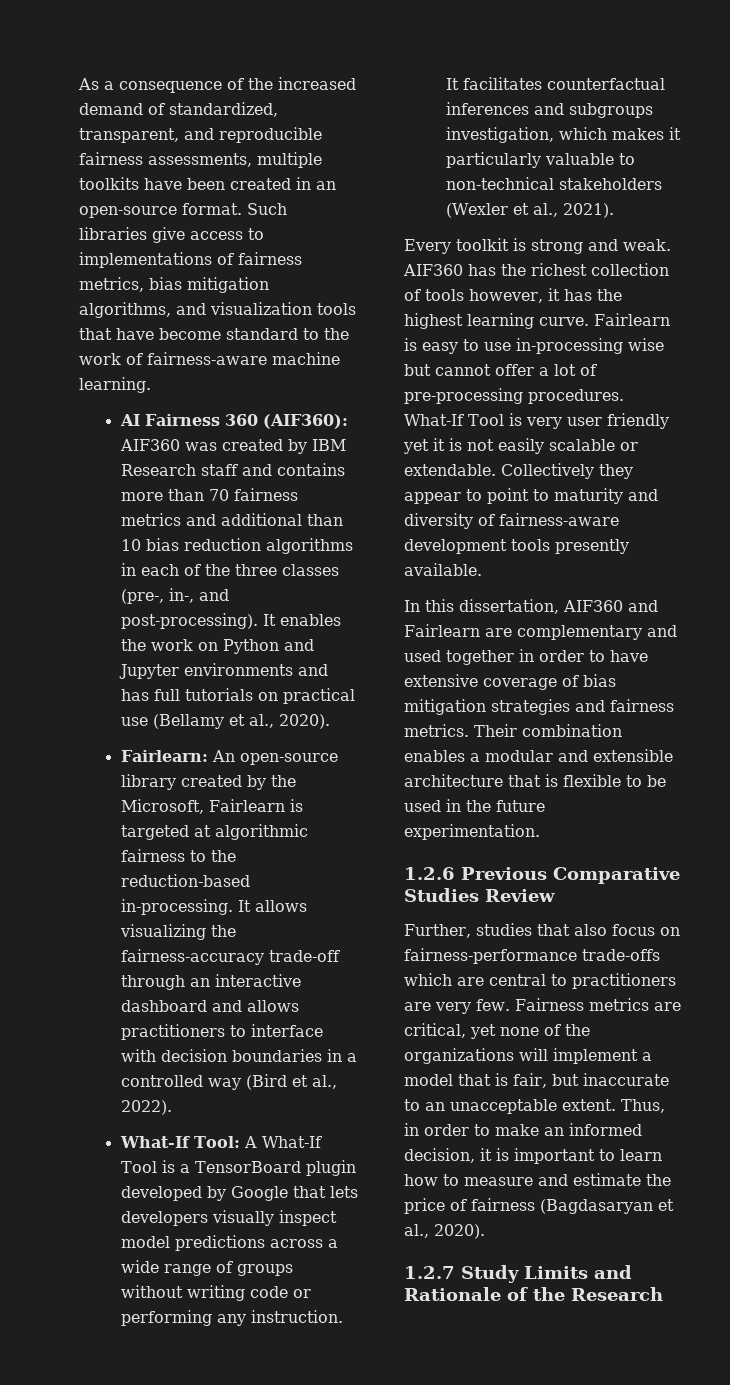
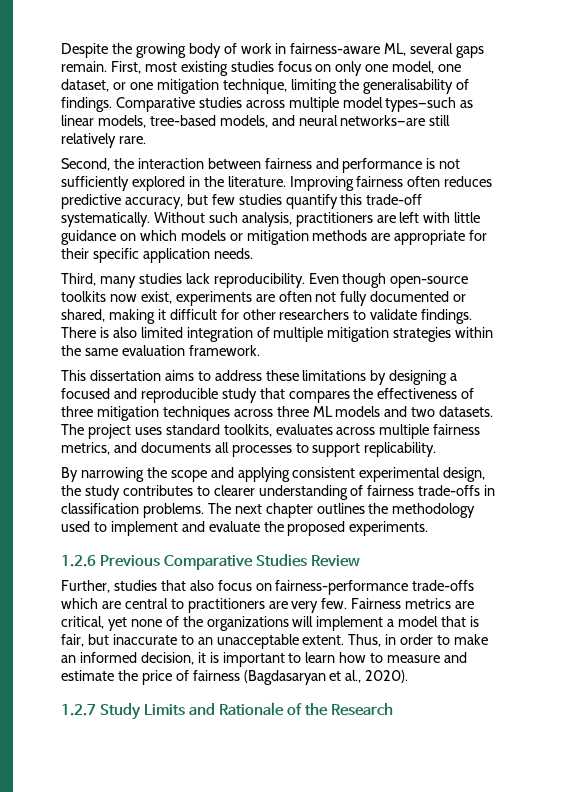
- As a consequence of the increased demand of standardized, transparent, and reproducible fairness assessments, multiple toolkits have been created in an open-source format. Such libraries give access to implementations of fairness metrics, bias mitigation algorithms, and visualization tools that have become standard to the work of fairness-aware machine learning.
- AI Fairness 360 (AIF360): AIF360 was created by IBM Research staff and contains more than 70 fairness metrics and additional than 10 bias reduction algorithms in each of the three classes (pre-, in-, and post-processing). It enables the work on Python and Jupyter environments and has full tutorials on practical use (Bellamy et al., 2020).
- Fairlearn: An open-source library created by the Microsoft, Fairlearn is targeted at algorithmic fairness to the reduction-based in-processing. It allows visualizing the fairness-accuracy trade-off through an interactive dashboard and allows practitioners to interface with decision boundaries in a controlled way (Bird et al., 2022).
- What-If Tool: A What-If Tool is a TensorBoard plugin developed by Google that lets developers visually inspect model predictions across a wide range of groups without writing code or performing any instruction. It facilitates counterfactual inferences and subgroups investigation, which makes it particularly valuable to non-technical stakeholders (Wexler et al., 2021).
- Every toolkit is strong and weak. AIF360 has the richest collection of tools however, it has the highest learning curve. Fairlearn is easy to use in-processing wise but cannot offer a lot of pre-processing procedures. What-If Tool is very user friendly yet it is not easily scalable or extendable. Collectively they appear to point to maturity and diversity of fairness-aware development tools presently available.
- In this dissertation, AIF360 and Fairlearn are complementary and used together in order to have extensive coverage of bias mitigation strategies and fairness metrics. Their combination enables a modular and extensible architecture that is flexible to be used in the future experimentation.
+ Despite the growing body of work in fairness-aware ML, several gaps remain. First, most existing studies focus on only one model, one dataset, or one mitigation technique, limiting the generalisability of findings. Comparative studies across multiple model types—such as linear models, tree-based models, and neural networks—are still relatively rare.
+ Second, the interaction between fairness and performance is not sufficiently explored in the literature. Improving fairness often reduces predictive accuracy, but few studies quantify this trade-off systematically. Without such analysis, practitioners are left with little guidance on which models or mitigation methods are appropriate for their specific application needs.
+ Third, many studies lack reproducibility. Even though open-source toolkits now exist, experiments are often not fully documented or shared, making it difficult for other researchers to validate findings. There is also limited integration of multiple mitigation strategies within the same evaluation framework.
+ This dissertation aims to address these limitations by designing a focused and reproducible study that compares the effectiveness of three mitigation techniques across three ML models and two datasets. The project uses standard toolkits, evaluates across multiple fairness metrics, and documents all processes to support replicability.
+ By narrowing the scope and applying consistent experimental design, the study contributes to clearer understanding of fairness trade-offs in classification problems. The next chapter outlines the methodology used to implement and evaluate the proposed experiments.

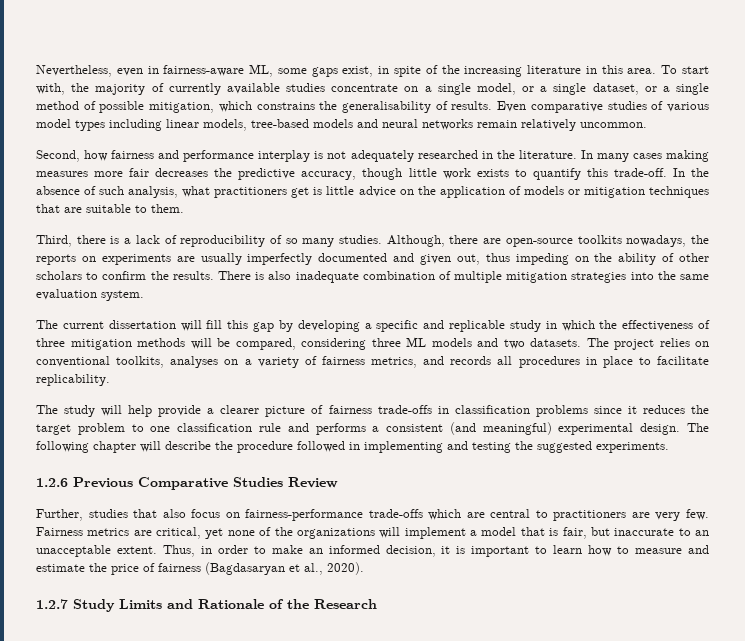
- Despite the growing body of work in fairness-aware ML, several gaps remain. First, most existing studies focus on only one model, one dataset, or one mitigation technique, limiting the generalisability of findings. Comparative studies across multiple model types—such as linear models, tree-based models, and neural networks—are still relatively rare.
- Second, the interaction between fairness and performance is not sufficiently explored in the literature.
+ Nevertheless, even in fairness-aware ML, some gaps exist, in spite of the increasing literature in this area. To start with, the majority of currently available studies concentrate on a single model, or a single dataset, or a single method of possible mitigation, which constrains the generalisability of results. Even comparative studies of various model types including linear models, tree-based models and neural networks remain relatively uncommon.
+ Second, how fairness and performance interplay is not adequately researched in the literature.
- Improving fairness often reduces predictive accuracy, but few studies quantify this trade-off systematically. Without such analysis, practitioners are left with little guidance on which models or mitigation methods are appropriate for their specific application needs.
- Third, many studies lack reproducibility. Even though open-source toolkits now exist, experiments are often not fully documented or shared, making it difficult for other researchers to validate findings.
+ In many cases making measures more fair decreases the predictive accuracy, though little work exists to quantify this trade-off. In the absence of such analysis, what practitioners get is little advice on the application of models or mitigation techniques that are suitable to them.
+ Third, there is a lack of reproducibility of so many studies. Although, there are open-source toolkits nowadays, the reports on experiments are usually imperfectly documented and given out, thus impeding on the ability of other scholars to confirm the results.
- There is also limited integration of multiple mitigation strategies within the same evaluation framework.
- This dissertation aims to address these limitations by designing a focused and reproducible study that compares the effectiveness of three mitigation techniques across three ML models and two datasets.
+ There is also inadequate combination of multiple mitigation strategies into the same evaluation system.
+ The current dissertation will fill this gap by developing a specific and replicable study in which the effectiveness of three mitigation methods will be compared, considering three ML models and two datasets.
- The project uses standard toolkits, evaluates across multiple fairness metrics, and documents all processes to support replicability.
- By narrowing the scope and applying consistent experimental design, the study contributes to clearer understanding of fairness trade-offs in classification problems. The next chapter outlines the methodology used to implement and evaluate the proposed experiments.
+ The project relies on conventional toolkits, analyses on a variety of fairness metrics, and records all procedures in place to facilitate replicability.
+ The study will help provide a clearer picture of fairness trade-offs in classification problems since it reduces the target problem to one classification rule and performs a consistent (and meaningful) experimental design. The following chapter will describe the procedure followed in implementing and testing the suggested experiments.

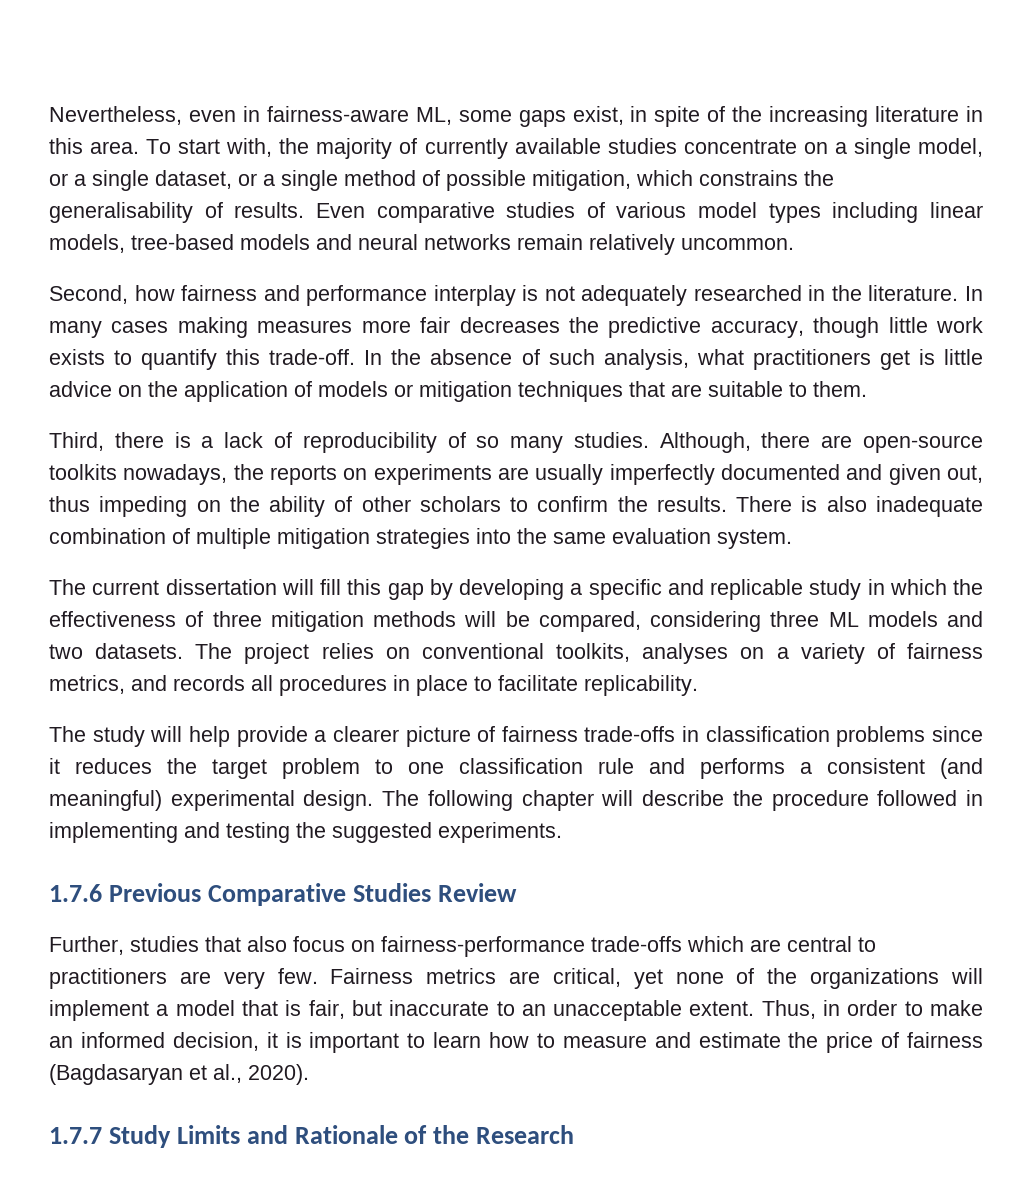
- 1.2.6 Previous Comparative Studies Review
+ 1.7.6 Previous Comparative Studies Review
- 1.2.7 Study Limits and Rationale of the Research
+ 1.7.7 Study Limits and Rationale of the Research

